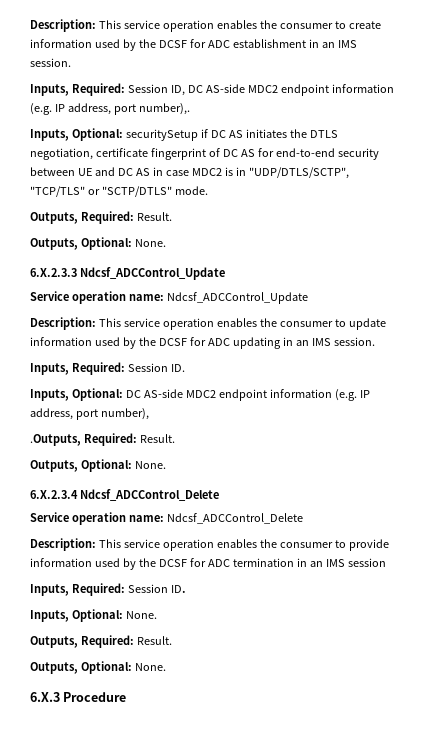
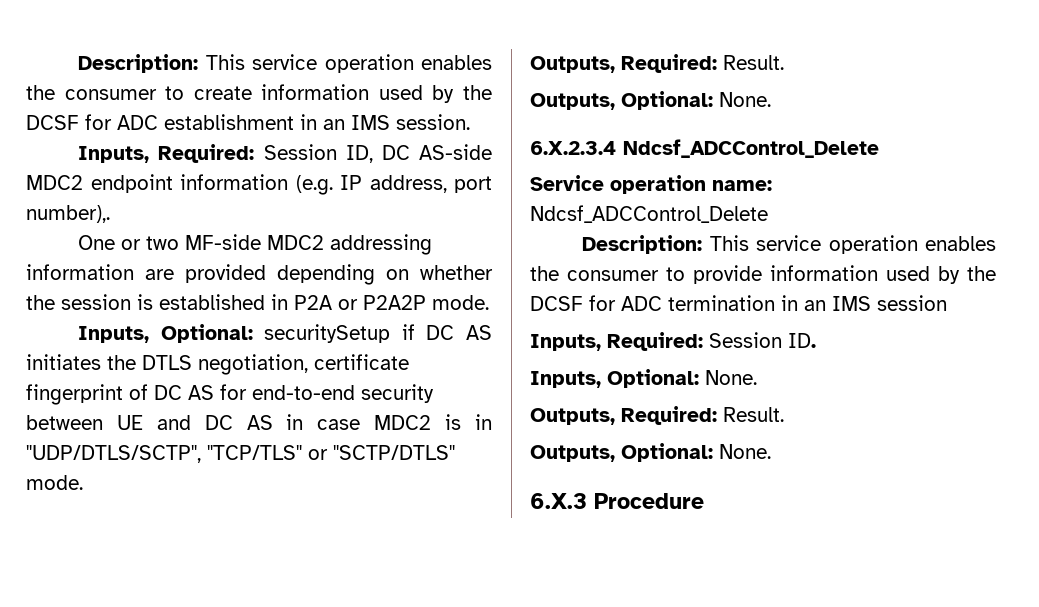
+ One or two MF-side MDC2 addressing information are provided depending on whether the session is established in P2A or P2A2P mode.
- 6.X.2.3.3 Ndcsf_ADCControl_Update
- Service operation name: Ndcsf_ADCControl_Update
- Description: This service operation enables the consumer to update information used by the DCSF for ADC updating in an IMS session.
- Inputs, Required: Session ID.
- Inputs, Optional: DC AS-side MDC2 endpoint information (e.g. IP address, port number),
- .Outputs, Required: Result.
- Outputs, Optional: None.

